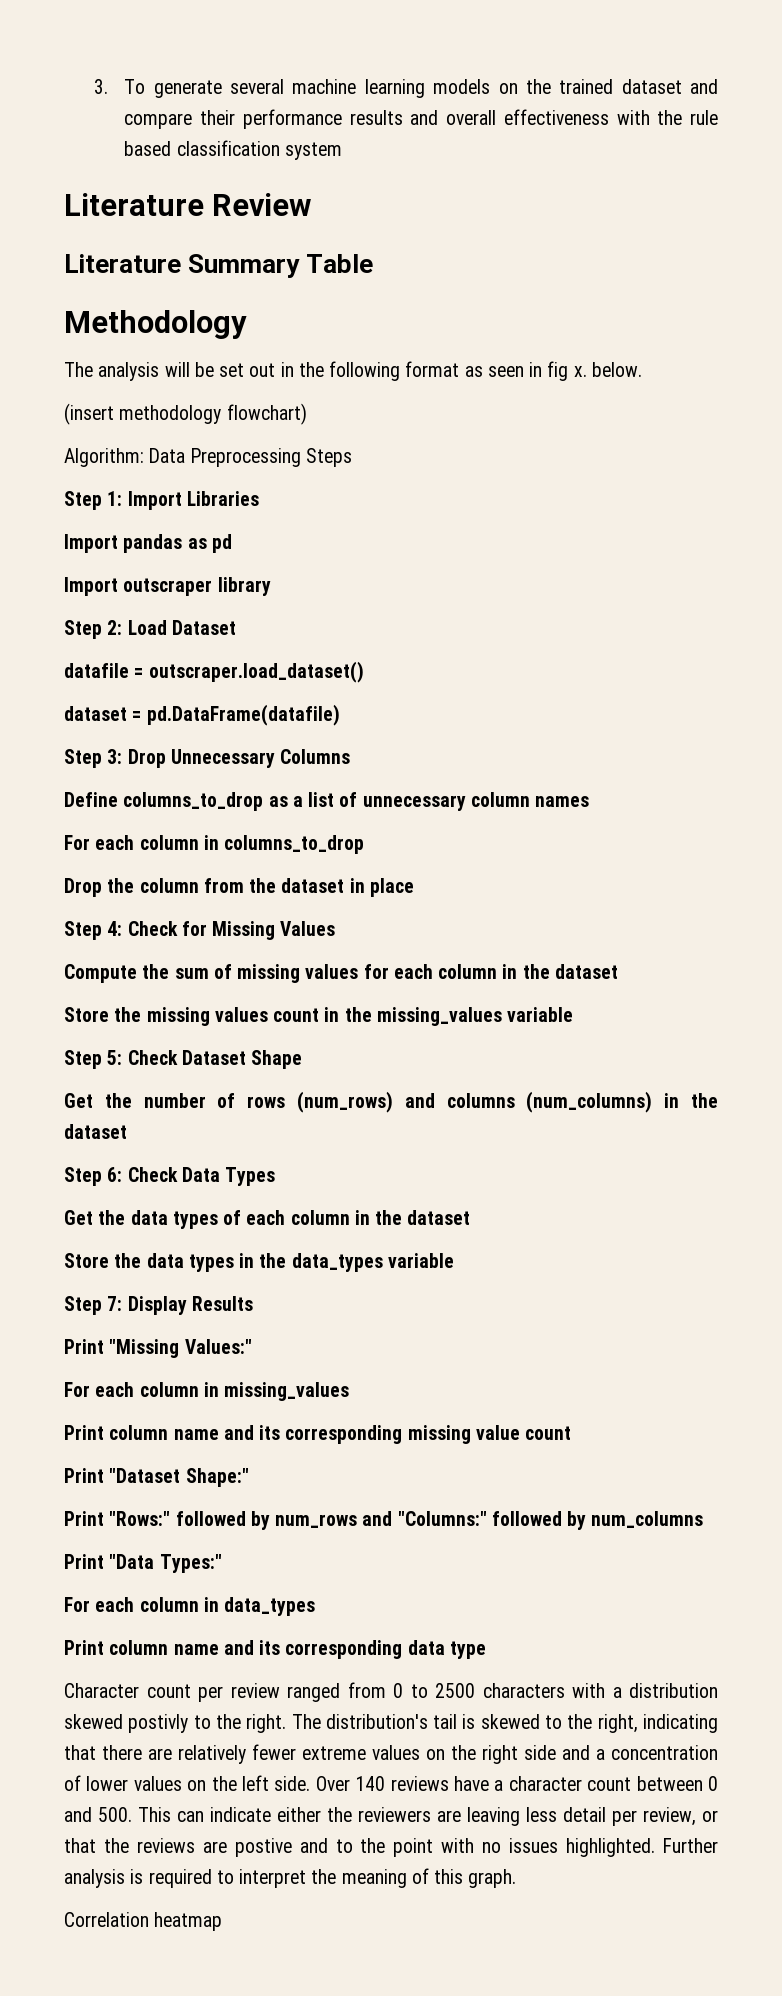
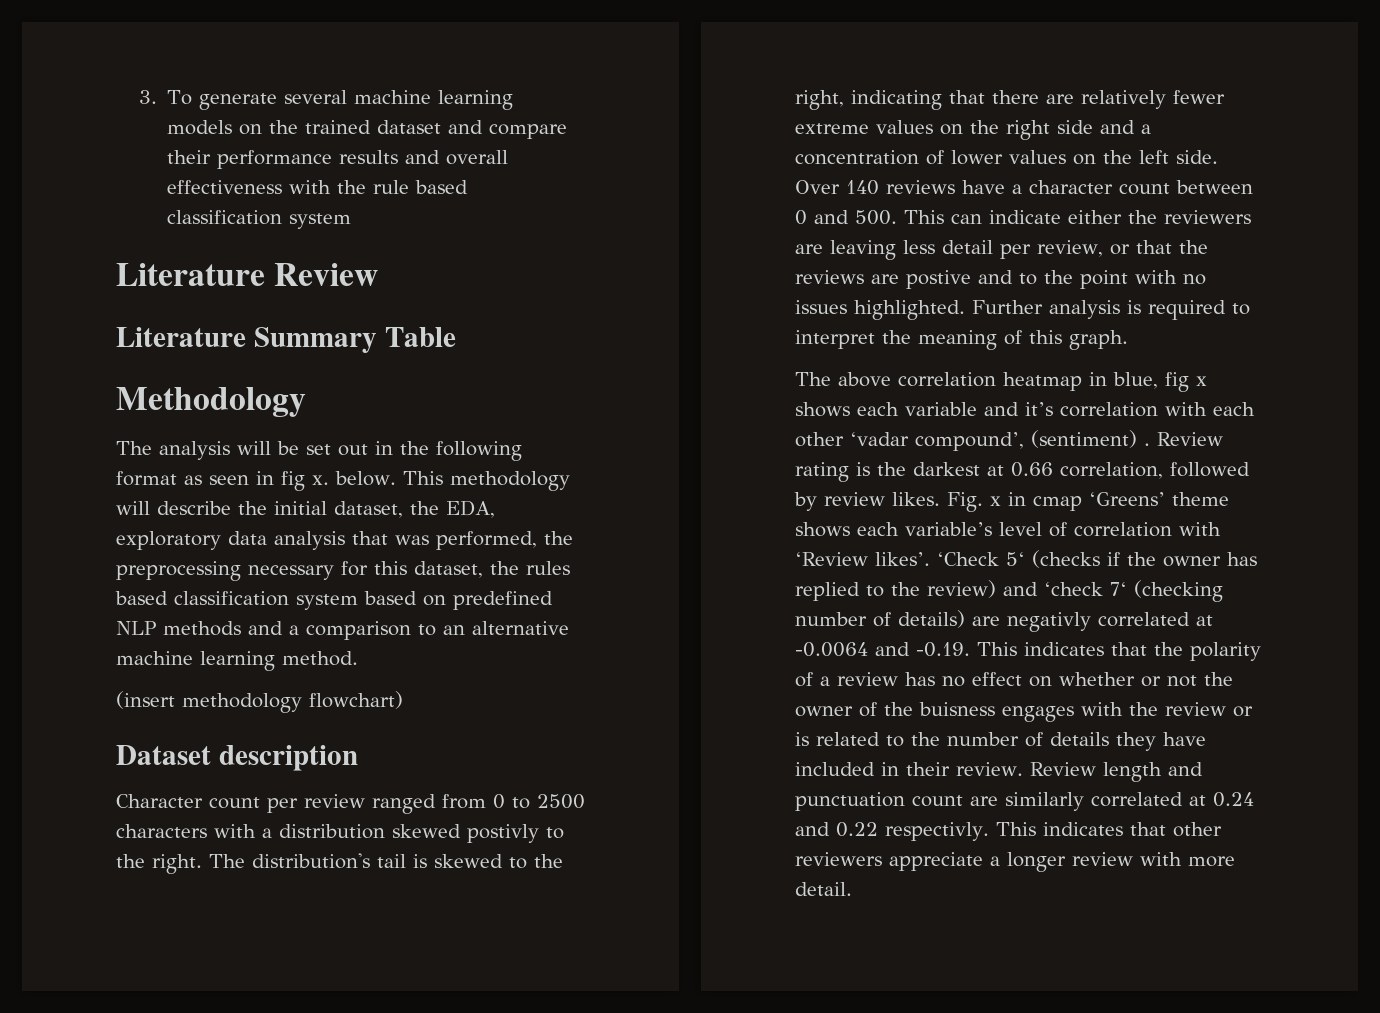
- The analysis will be set out in the following format as seen in fig x. below.
+ The analysis will be set out in the following format as seen in fig x. below. This methodology will describe the initial dataset, the EDA, exploratory data analysis that was performed, the preprocessing necessary for this dataset, the rules based classification system based on predefined NLP methods and a comparison to an alternative machine learning method.
  (insert methodology flowchart)
- Algorithm: Data Preprocessing Steps
- Step 1: Import Libraries
- Import pandas as pd
- Import outscraper library
- Step 2: Load Dataset
- datafile = outscraper.load_dataset()
- dataset = pd.DataFrame(datafile)
- Step 3: Drop Unnecessary Columns
- Define columns_to_drop as a list of unnecessary column names
- For each column in columns_to_drop
- Drop the column from the dataset in place
- Step 4: Check for Missing Values
- Compute the sum of missing values for each column in the dataset
- Store the missing values count in the missing_values variable
- Step 5: Check Dataset Shape
- Get the number of rows (num_rows) and columns (num_columns) in the dataset
- Step 6: Check Data Types
- Get the data types of each column in the dataset
- Store the data types in the data_types variable
- Step 7: Display Results
- Print "Missing Values:"
- For each column in missing_values
- Print column name and its corresponding missing value count
- Print "Dataset Shape:"
- Print "Rows:" followed by num_rows and "Columns:" followed by num_columns
- Print "Data Types:"
- For each column in data_types
- Print column name and its corresponding data type
+ Dataset description
- Correlation heatmap
+ The above correlation heatmap in blue, fig x shows each variable and it’s correlation with each other ‘vadar compound’, (sentiment) . Review rating is the darkest at 0.66 correlation, followed by review likes. Fig. x in cmap ‘Greens’ theme shows each variable’s level of correlation with ‘Review likes’. ‘Check 5‘ (checks if the owner has replied to the review) and ‘check 7‘ (checking number of details) are negativly correlated at -0.0064 and -0.19. This indicates that the polarity of a review has no effect on whether or not the owner of the buisness engages with the review or is related to the number of details they have included in their review. Review length and punctuation count are similarly correlated at 0.24 and 0.22 respectivly. This indicates that other reviewers appreciate a longer review with more detail.

